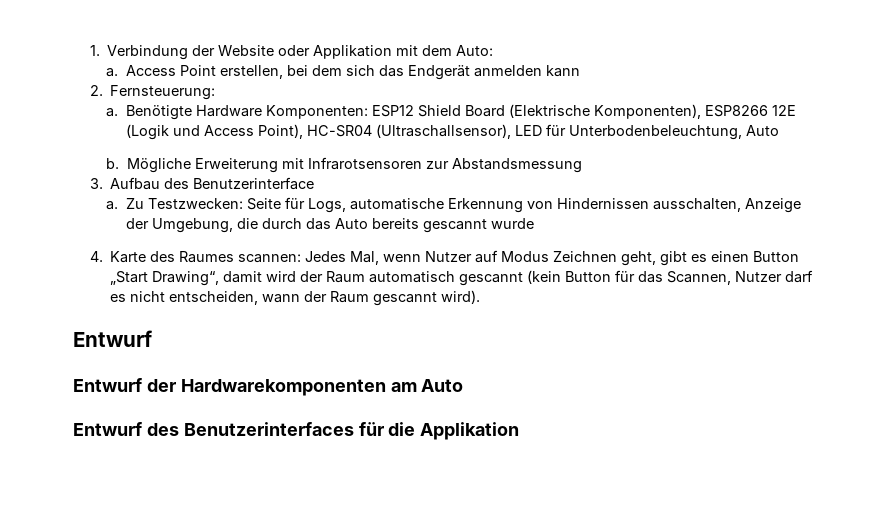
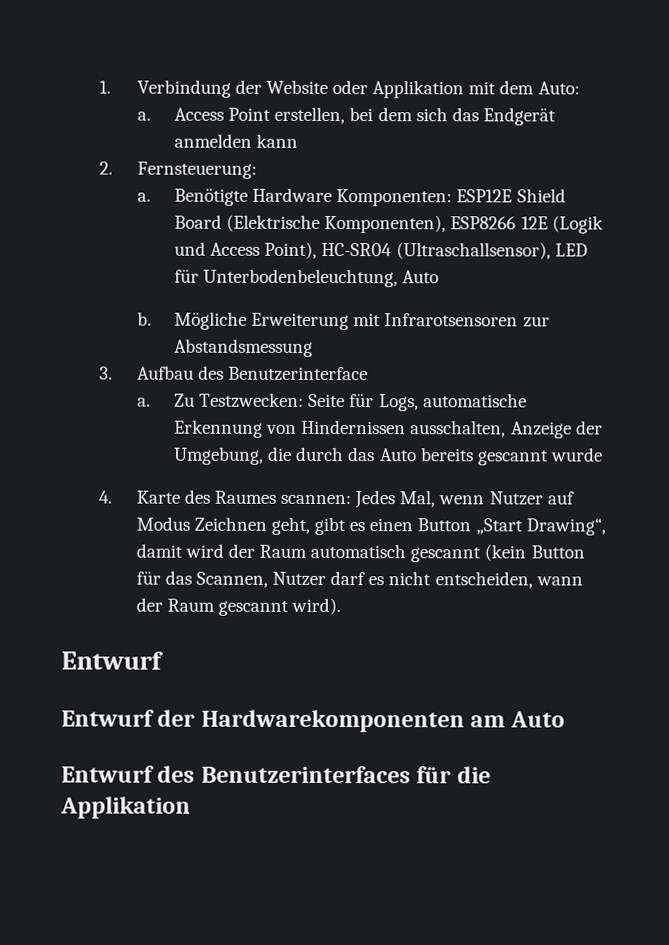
- Benötigte Hardware Komponenten: ESP12 Shield Board (Elektrische Komponenten), ESP8266 12E (Logik und Access Point), HC-SR04 (Ultraschallsensor), LED für Unterbodenbeleuchtung, Auto
+ Benötigte Hardware Komponenten: ESP12E Shield Board (Elektrische Komponenten), ESP8266 12E (Logik und Access Point), HC-SR04 (Ultraschallsensor), LED für Unterbodenbeleuchtung, Auto

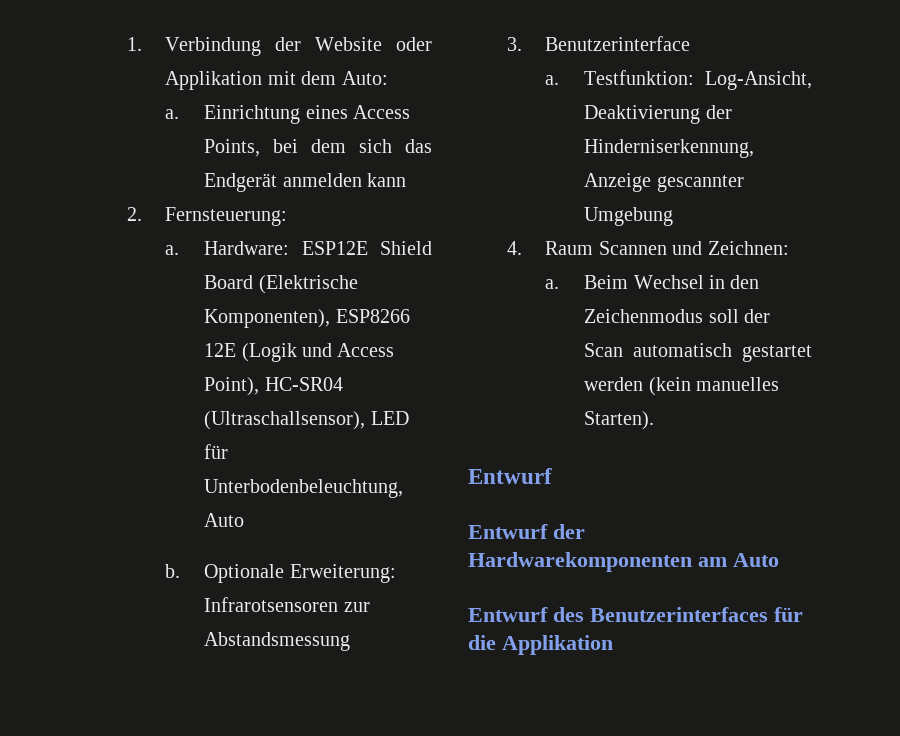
- Access Point erstellen, bei dem sich das Endgerät anmelden kann
+ Einrichtung eines Access Points, bei dem sich das Endgerät anmelden kann
- Benötigte Hardware Komponenten: ESP12E Shield Board (Elektrische Komponenten), ESP8266 12E (Logik und Access Point), HC-SR04 (Ultraschallsensor), LED für Unterbodenbeleuchtung, Auto
+ Hardware: ESP12E Shield Board (Elektrische Komponenten), ESP8266 12E (Logik und Access Point), HC-SR04 (Ultraschallsensor), LED für Unterbodenbeleuchtung, Auto
- Mögliche Erweiterung mit Infrarotsensoren zur Abstandsmessung
+ Optionale Erweiterung: Infrarotsensoren zur Abstandsmessung
- 3. Aufbau des Benutzerinterface
+ 3. Benutzerinterface
- Zu Testzwecken: Seite für Logs, automatische Erkennung von Hindernissen ausschalten, Anzeige der Umgebung, die durch das Auto bereits gescannt wurde
- 4. Karte des Raumes scannen: Jedes Mal, wenn Nutzer auf Modus Zeichnen geht, gibt es einen Button „Start Drawing“, damit wird der Raum automatisch gescannt (kein Button für das Scannen, Nutzer darf es nicht entscheiden, wann der Raum gescannt wird).
+ Testfunktion: Log-Ansicht, Deaktivierung der Hinderniserkennung, Anzeige gescannter Umgebung
+ 4. Raum Scannen und Zeichnen:
+ a. Beim Wechsel in den Zeichenmodus soll der Scan automatisch gestartet werden (kein manuelles Starten).

